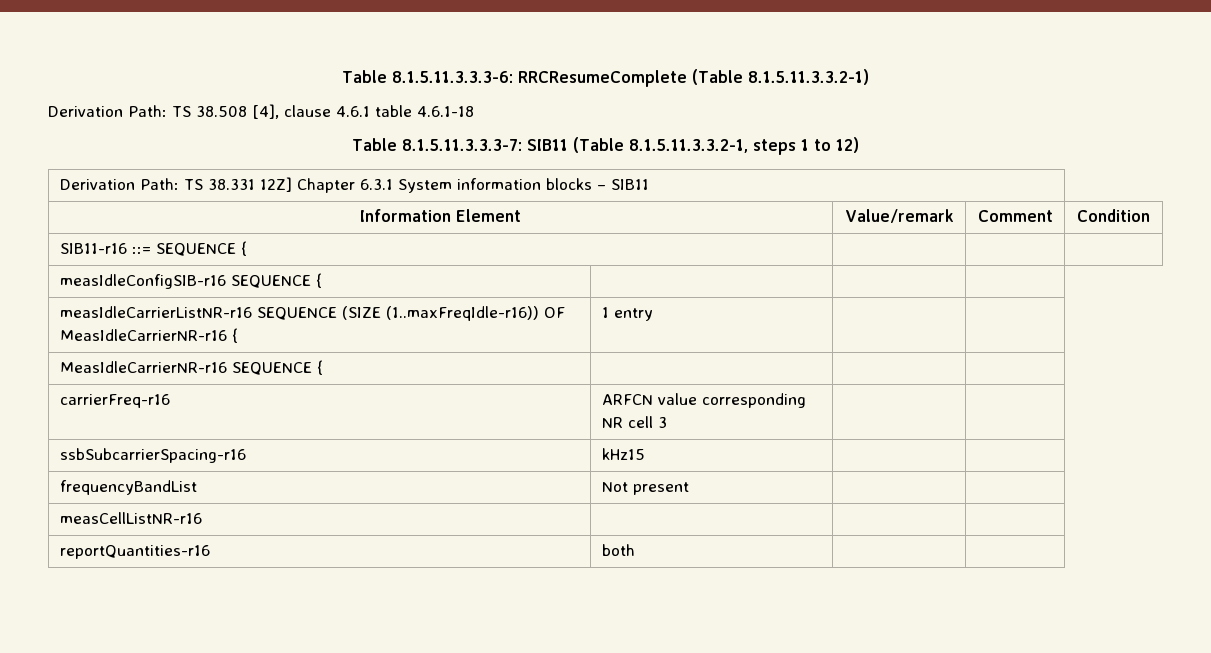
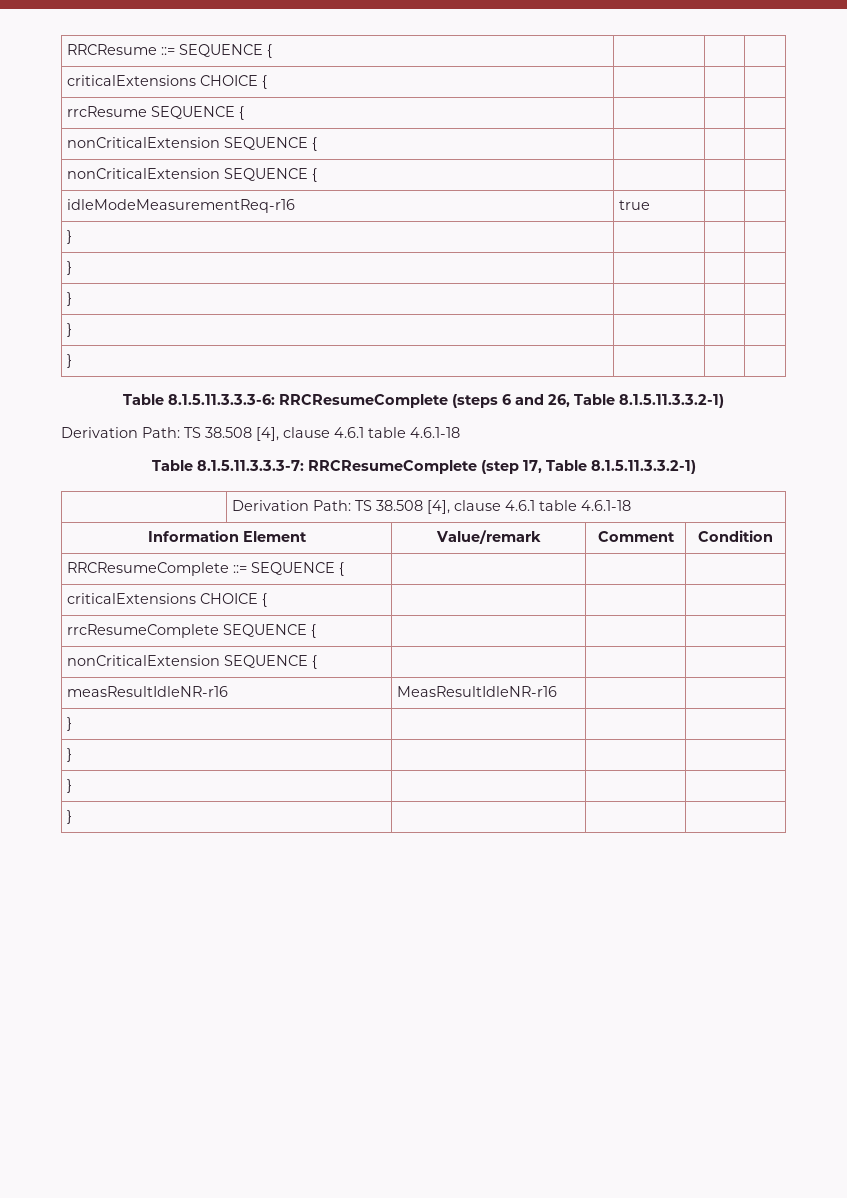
- Table 8.1.5.11.3.3.3-6: RRCResumeComplete (Table 8.1.5.11.3.3.2-1)
+ RRCResume ::= SEQUENCE { | | |
+ criticalExtensions CHOICE { | | |
+ rrcResume SEQUENCE { | | |
+ nonCriticalExtension SEQUENCE { | | |
+ nonCriticalExtension SEQUENCE { | | |
+ idleModeMeasurementReq-r16 | true | |
+ } | | |
+ } | | |
+ } | | |
+ } | | |
+ } | | |
+ Table 8.1.5.11.3.3.3-6: RRCResumeComplete (steps 6 and 26, Table 8.1.5.11.3.3.2-1)
- Table 8.1.5.11.3.3.3-7: SIB11 (Table 8.1.5.11.3.3.2-1, steps 1 to 12)
- Derivation Path: TS 38.331 12Z] Chapter 6.3.1 System information blocks – SIB11
+ Table 8.1.5.11.3.3.3-7: RRCResumeComplete (step 17, Table 8.1.5.11.3.3.2-1)
+ | Derivation Path: TS 38.508 [4], clause 4.6.1 table 4.6.1-18
- SIB11-r16 ::= SEQUENCE { | | |
- measIdleConfigSIB-r16 SEQUENCE { | | |
- measIdleCarrierListNR-r16 SEQUENCE (SIZE (1..maxFreqIdle-r16)) OF MeasIdleCarrierNR-r16 { | 1 entry | |
- MeasIdleCarrierNR-r16 SEQUENCE { | | |
- carrierFreq-r16 | ARFCN value corresponding NR cell 3 | |
- ssbSubcarrierSpacing-r16 | kHz15 | |
- frequencyBandList | Not present | |
- measCellListNR-r16 | | |
- reportQuantities-r16 | both | |
+ RRCResumeComplete ::= SEQUENCE { | | |
+ criticalExtensions CHOICE { | | |
+ rrcResumeComplete SEQUENCE { | | |
+ nonCriticalExtension SEQUENCE { | | |
+ measResultIdleNR-r16 | MeasResultIdleNR-r16 | |
+ } | | |
+ } | | |
+ } | | |
+ } | | |

